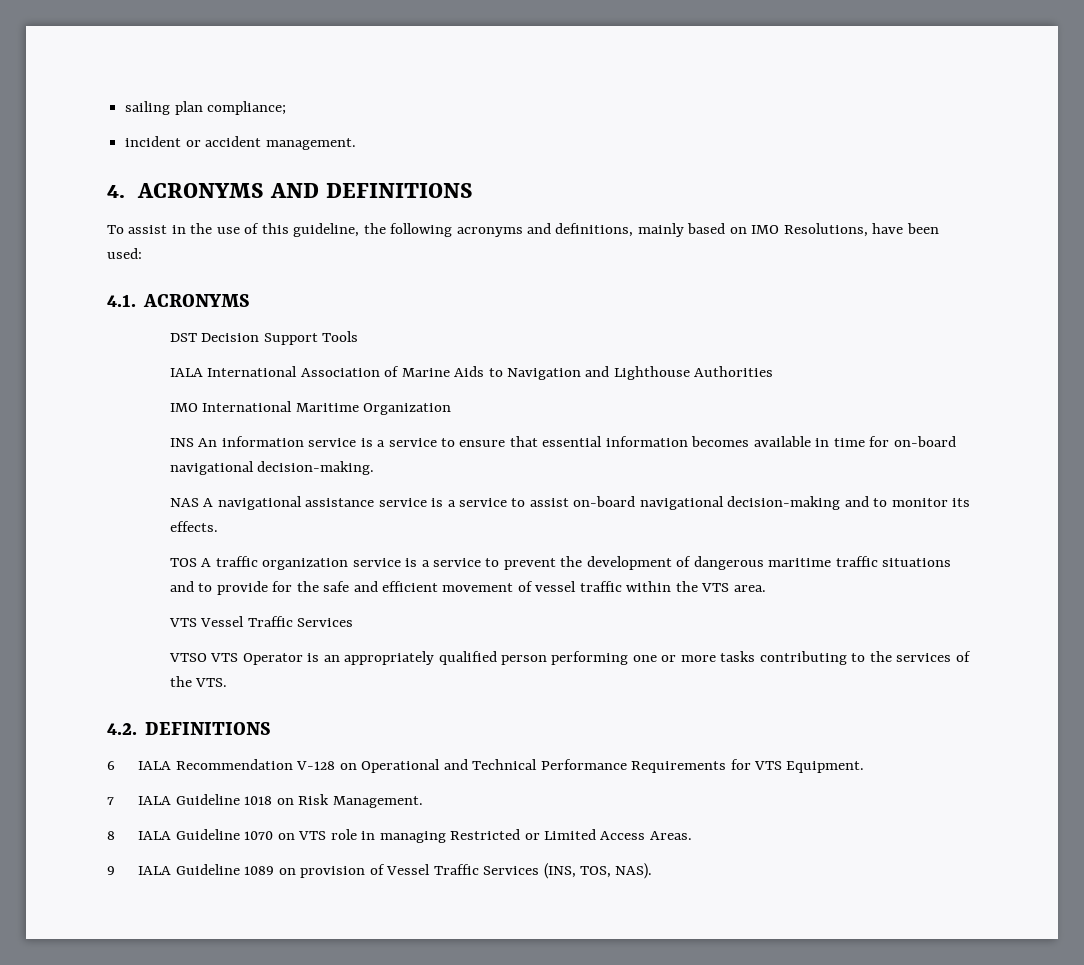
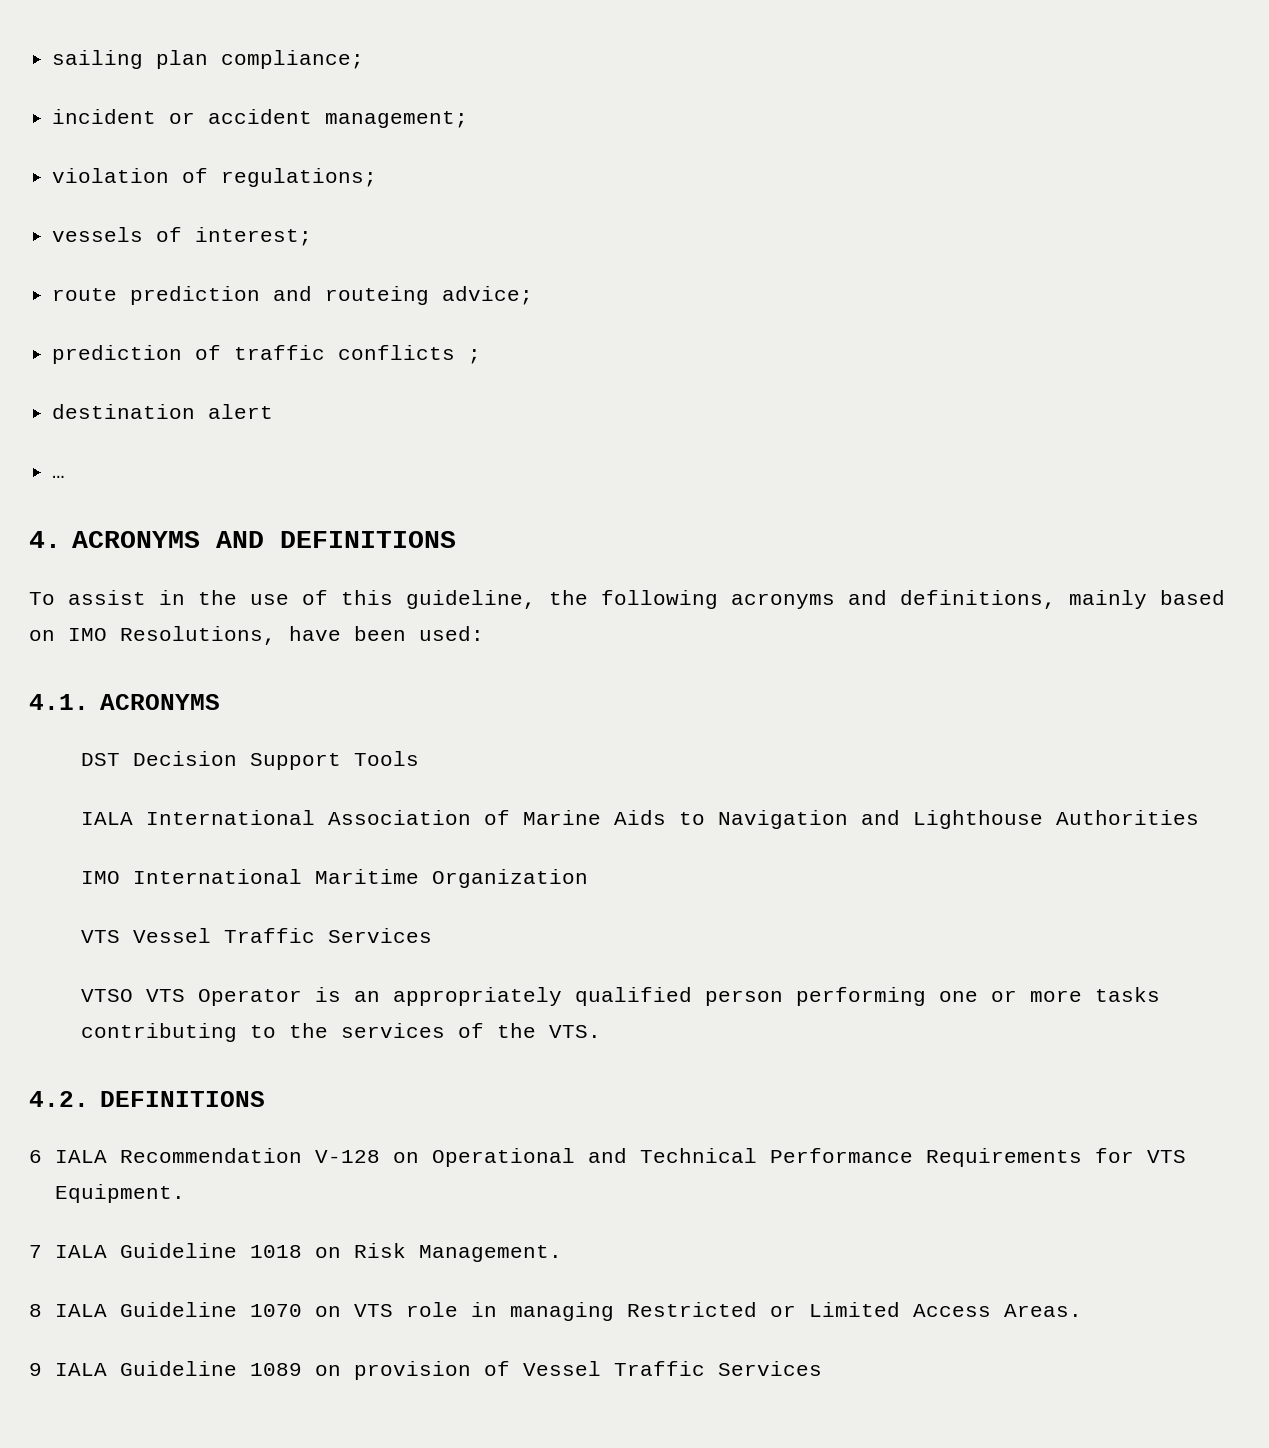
- incident or accident management.
+ incident or accident management;
+ violation of regulations;
+ vessels of interest;
+ route prediction and routeing advice;
+ prediction of traffic conflicts ;
+ destination alert
+ …
- INS An information service is a service to ensure that essential information becomes available in time for on-board navigational decision-making.
- NAS A navigational assistance service is a service to assist on-board navigational decision-making and to monitor its effects.
- TOS A traffic organization service is a service to prevent the development of dangerous maritime traffic situations and to provide for the safe and efficient movement of vessel traffic within the VTS area.
- 9 IALA Guideline 1089 on provision of Vessel Traffic Services (INS, TOS, NAS).
+ 9 IALA Guideline 1089 on provision of Vessel Traffic Services

